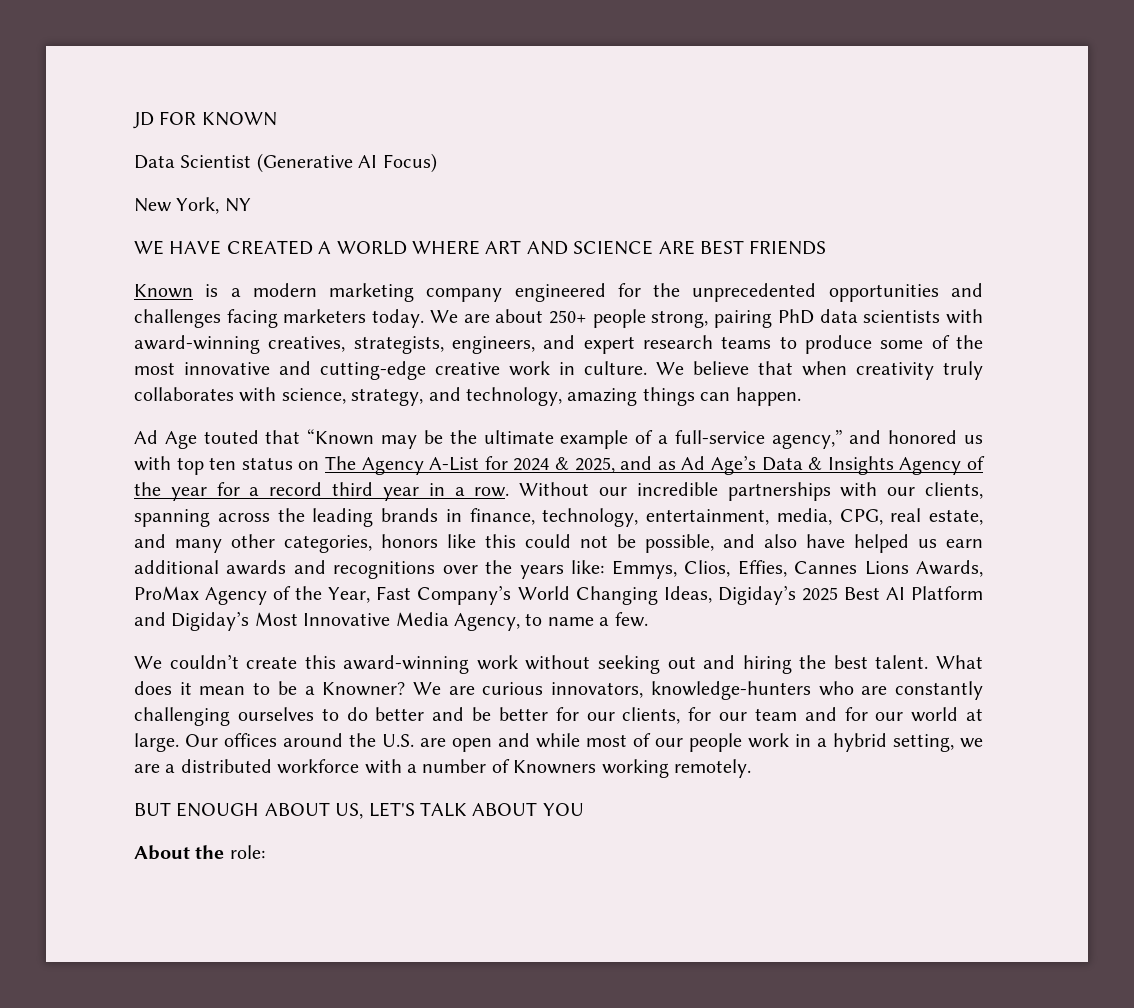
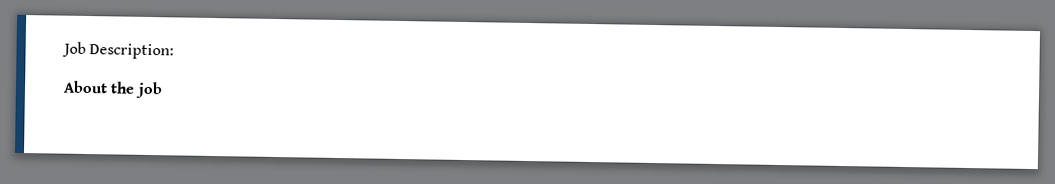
- JD FOR KNOWN
- Data Scientist (Generative AI Focus)
- New York, NY
- WE HAVE CREATED A WORLD WHERE ART AND SCIENCE ARE BEST FRIENDS
- Known is a modern marketing company engineered for the unprecedented opportunities and challenges facing marketers today. We are about 250+ people strong, pairing PhD data scientists with award-winning creatives, strategists, engineers, and expert research teams to produce some of the most innovative and cutting-edge creative work in culture. We believe that when creativity truly collaborates with science, strategy, and technology, amazing things can happen.
- Ad Age touted that “Known may be the ultimate example of a full-service agency,” and honored us with top ten status on The Agency A-List for 2024 & 2025, and as Ad Age’s Data & Insights Agency of the year for a record third year in a row. Without our incredible partnerships with our clients, spanning across the leading brands in finance, technology, entertainment, media, CPG, real estate, and many other categories, honors like this could not be possible, and also have helped us earn additional awards and recognitions over the years like: Emmys, Clios, Effies, Cannes Lions Awards, ProMax Agency of the Year, Fast Company’s World Changing Ideas, Digiday’s 2025 Best AI Platform and Digiday’s Most Innovative Media Agency, to name a few.
- We couldn’t create this award-winning work without seeking out and hiring the best talent. What does it mean to be a Knowner? We are curious innovators, knowledge-hunters who are constantly challenging ourselves to do better and be better for our clients, for our team and for our world at large. Our offices around the U.S. are open and while most of our people work in a hybrid setting, we are a distributed workforce with a number of Knowners working remotely.
- BUT ENOUGH ABOUT US, LET'S TALK ABOUT YOU
+ Job Description:
- About the role:
+ About the job

